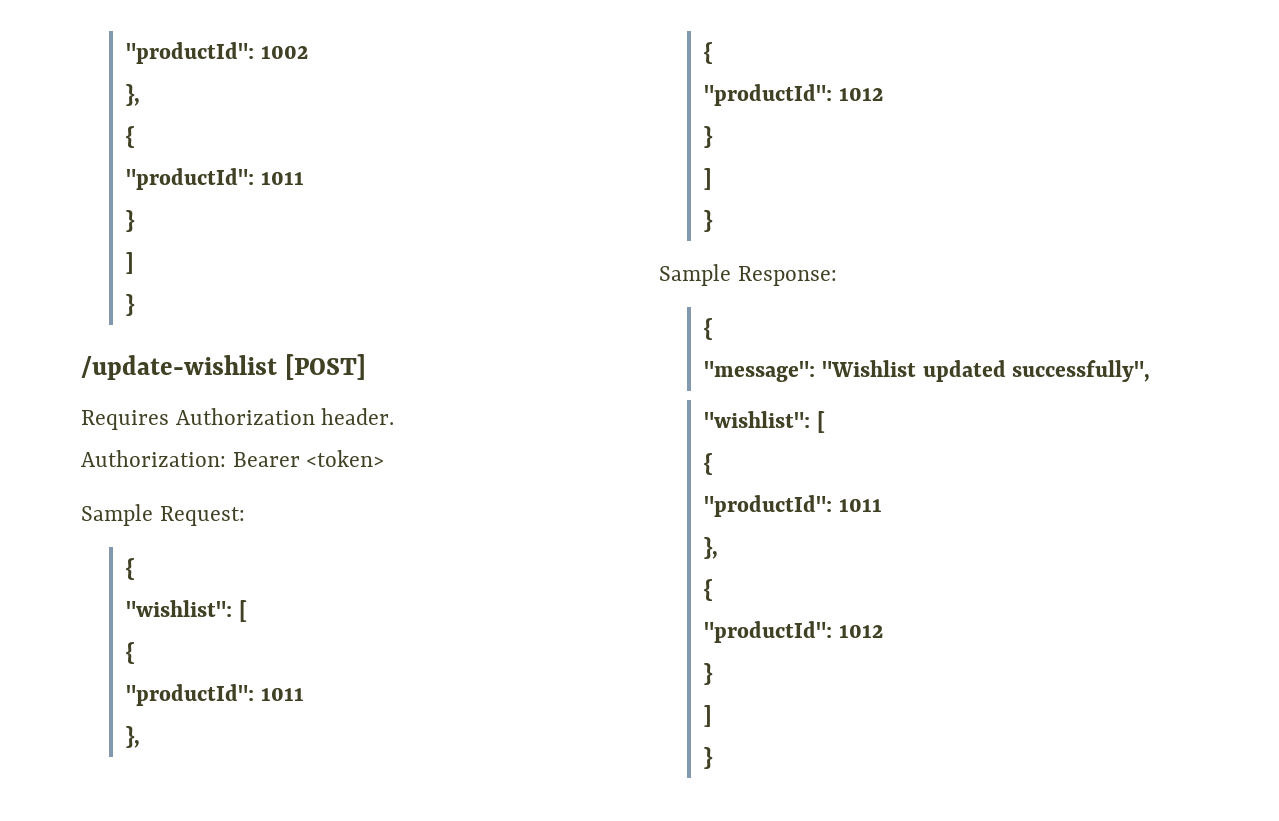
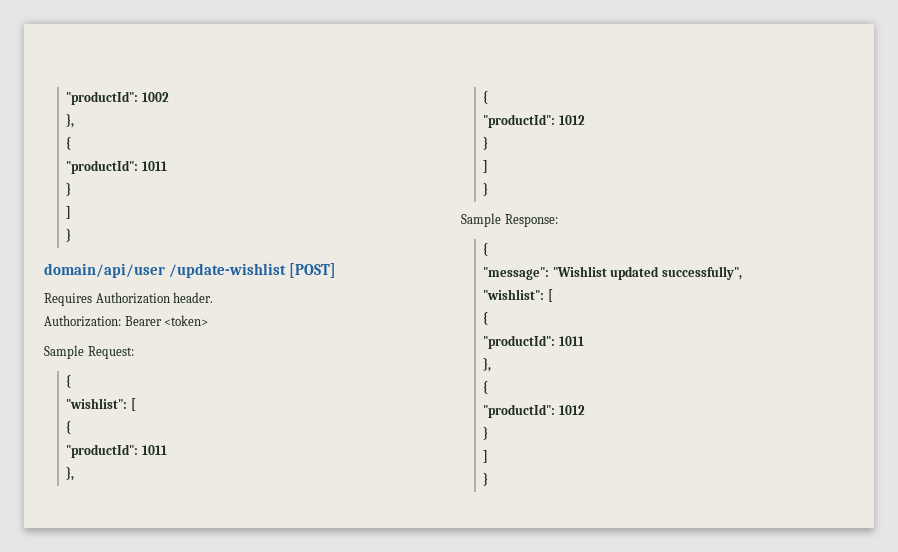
- /update-wishlist [POST]
+ domain/api/user /update-wishlist [POST]

